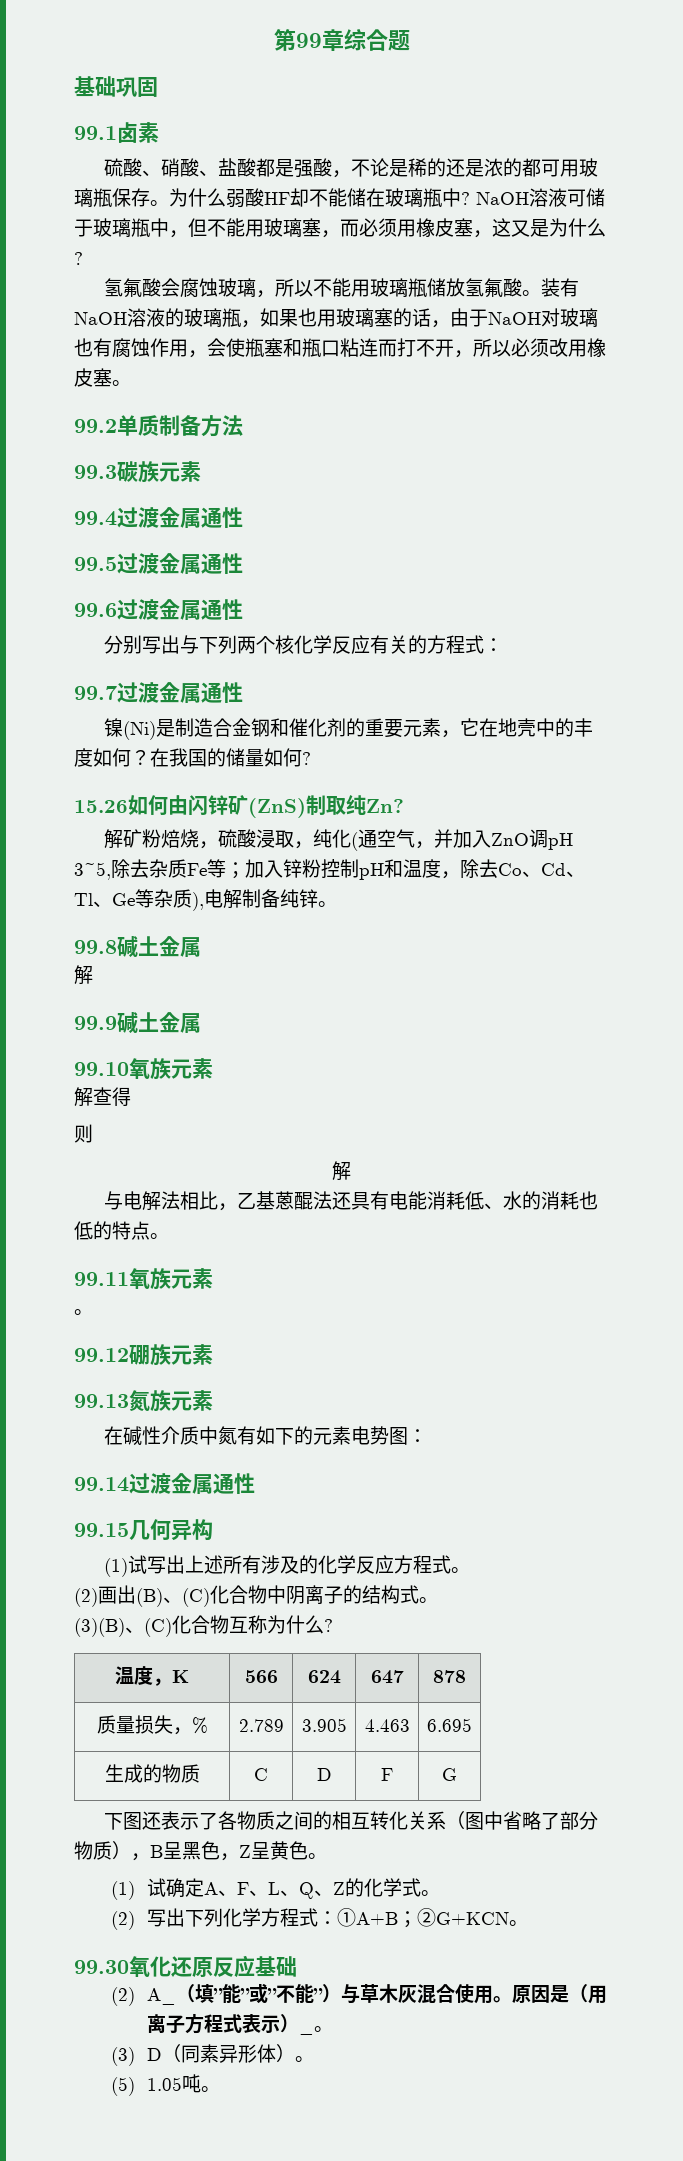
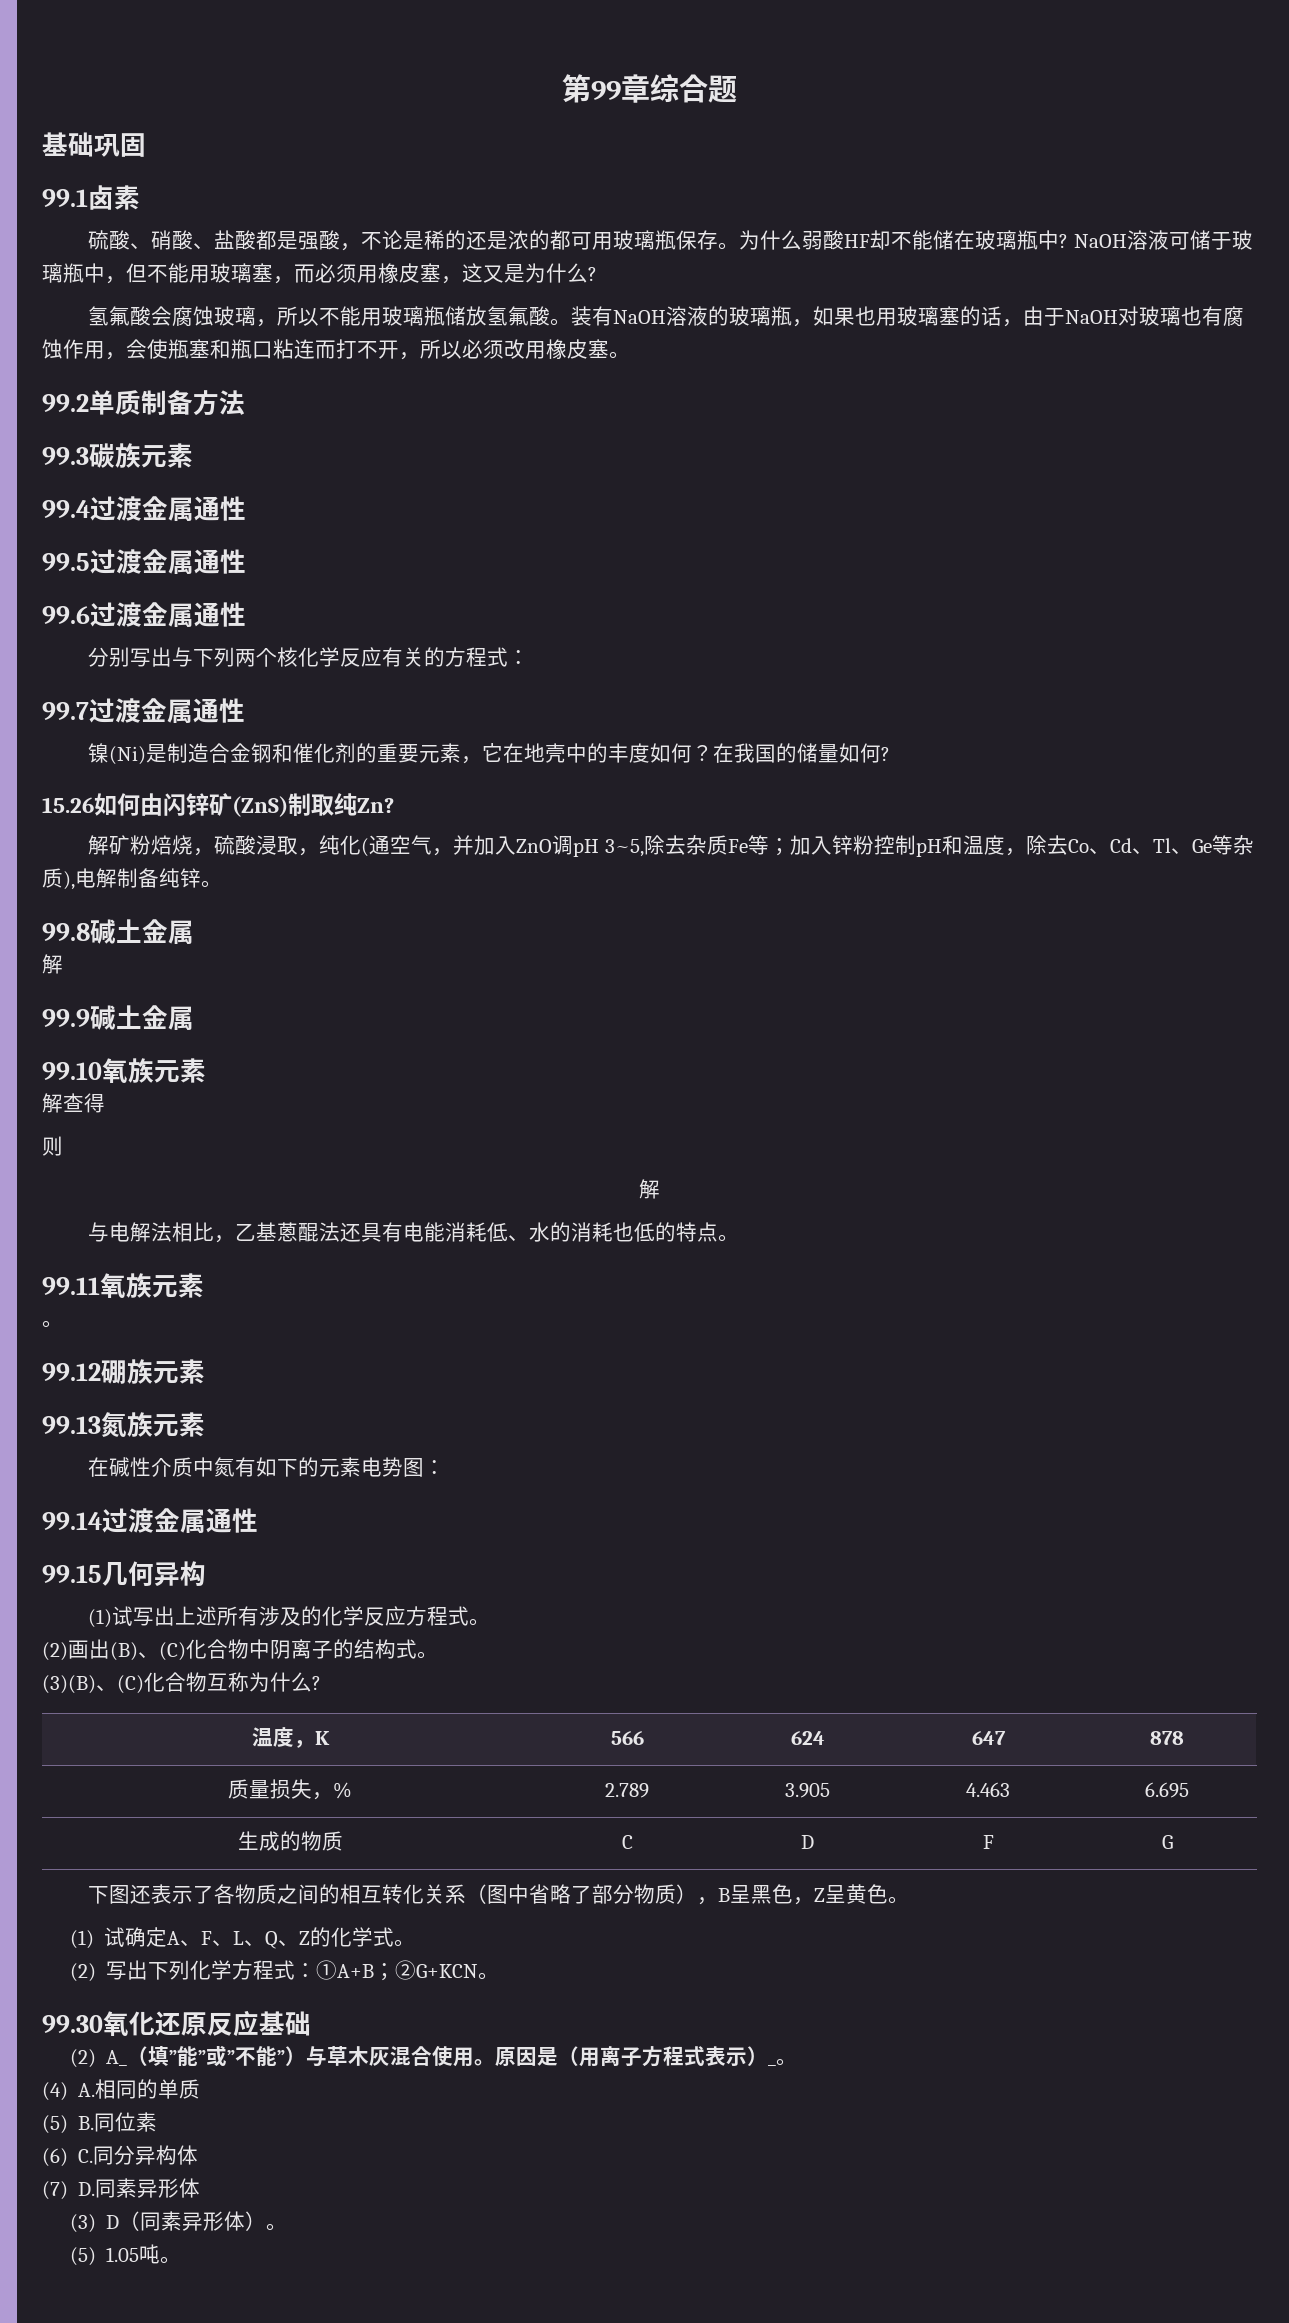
+ (4) A.相同的单质
+ (5) B.同位素
+ (6) C.同分异构体
+ (7) D.同素异形体

